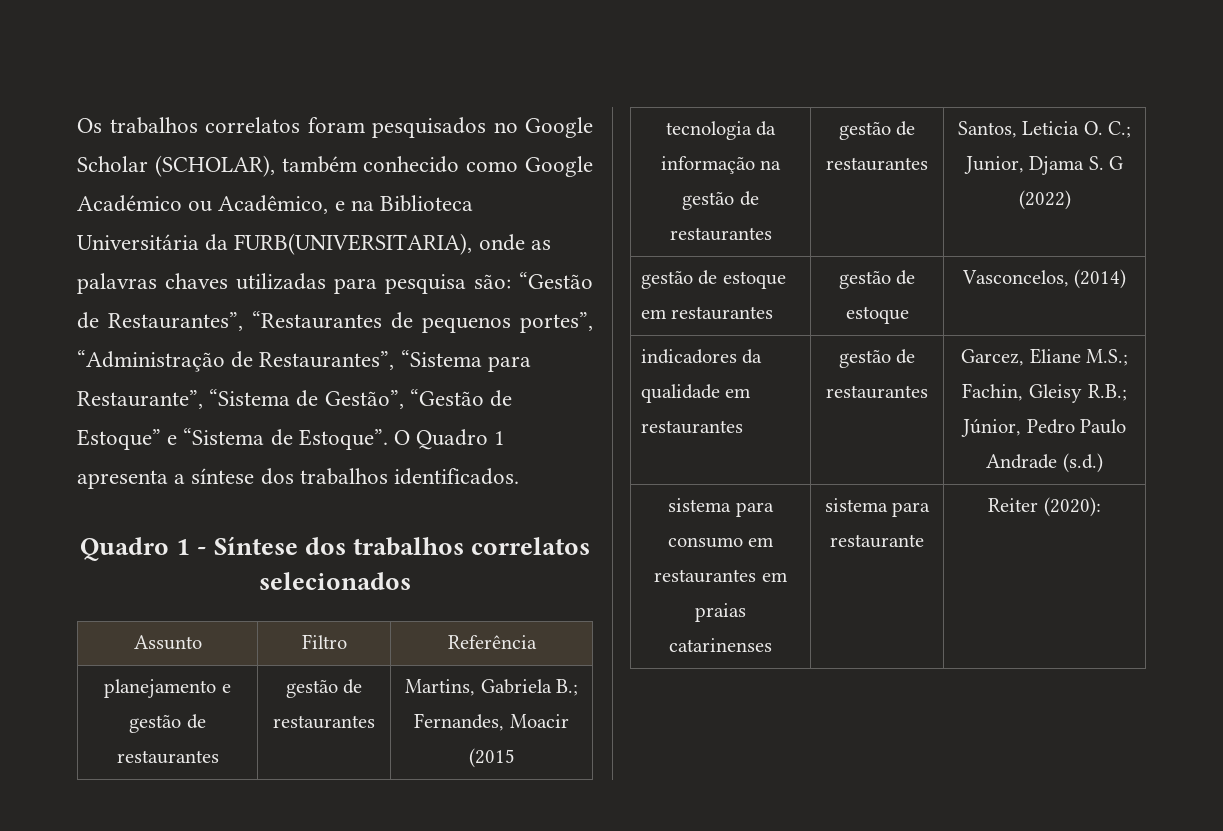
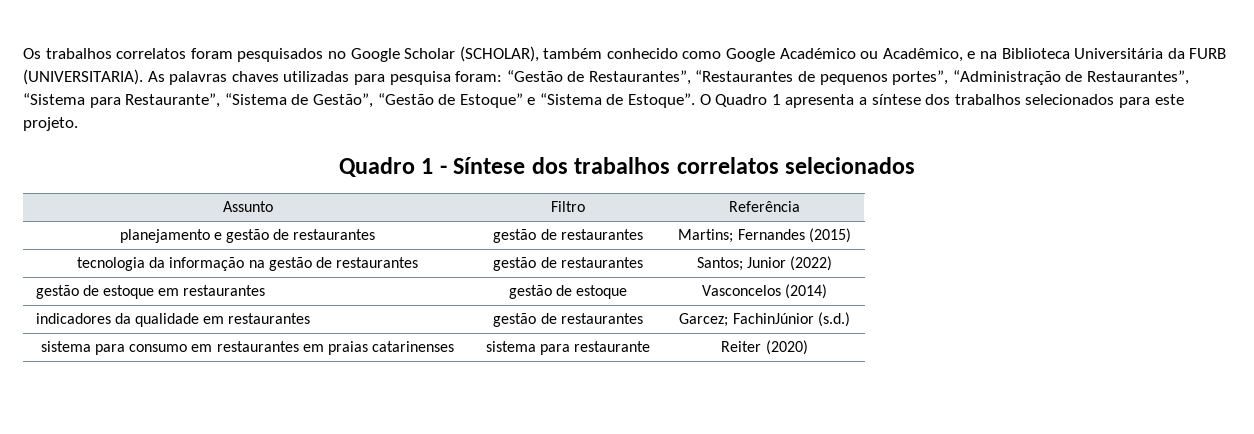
- Os trabalhos correlatos foram pesquisados no Google Scholar (SCHOLAR), também conhecido como Google Académico ou Acadêmico, e na Biblioteca Universitária da FURB(UNIVERSITARIA), onde as palavras chaves utilizadas para pesquisa são: “Gestão de Restaurantes”, “Restaurantes de pequenos portes”, “Administração de Restaurantes”, “Sistema para Restaurante”, “Sistema de Gestão”, “Gestão de Estoque” e “Sistema de Estoque”.
+ Os trabalhos correlatos foram pesquisados no Google Scholar (SCHOLAR), também conhecido como Google Académico ou Acadêmico, e na Biblioteca Universitária da FURB (UNIVERSITARIA). As palavras chaves utilizadas para pesquisa foram: “Gestão de Restaurantes”, “Restaurantes de pequenos portes”, “Administração de Restaurantes”, “Sistema para Restaurante”, “Sistema de Gestão”, “Gestão de Estoque” e “Sistema de Estoque”.
- O Quadro 1 apresenta a síntese dos trabalhos identificados.
+ O Quadro 1 apresenta a síntese dos trabalhos selecionados para este projeto.
- planejamento e gestão de restaurantes | gestão de restaurantes | Martins, Gabriela B.; Fernandes, Moacir (2015
+ planejamento e gestão de restaurantes | gestão de restaurantes | Martins; Fernandes (2015)
- tecnologia da informação na gestão de restaurantes | gestão de restaurantes | Santos, Leticia O. C.; Junior, Djama S. G (2022)
+ tecnologia da informação na gestão de restaurantes | gestão de restaurantes | Santos; Junior (2022)
- gestão de estoque em restaurantes | gestão de estoque | Vasconcelos, (2014)
+ gestão de estoque em restaurantes | gestão de estoque | Vasconcelos (2014)
- indicadores da qualidade em restaurantes | gestão de restaurantes | Garcez, Eliane M.S.; Fachin, Gleisy R.B.; Júnior, Pedro Paulo Andrade (s.d.)
+ indicadores da qualidade em restaurantes | gestão de restaurantes | Garcez; FachinJúnior (s.d.)
- sistema para consumo em restaurantes em praias catarinenses | sistema para restaurante | Reiter (2020):
+ sistema para consumo em restaurantes em praias catarinenses | sistema para restaurante | Reiter (2020)

